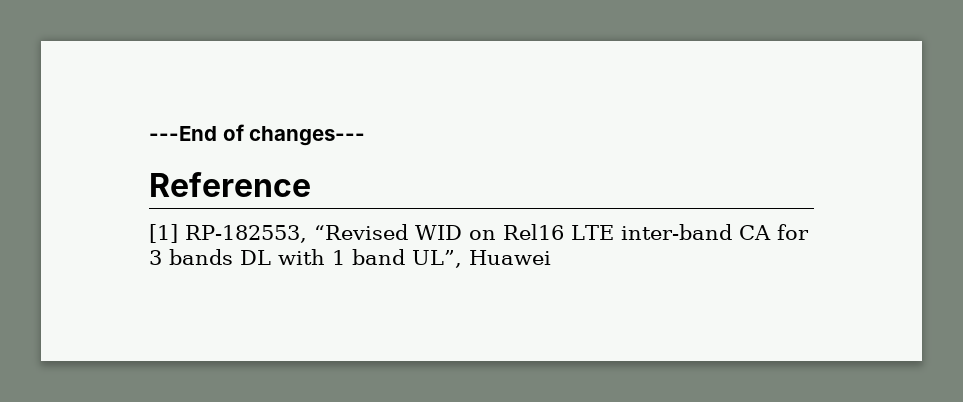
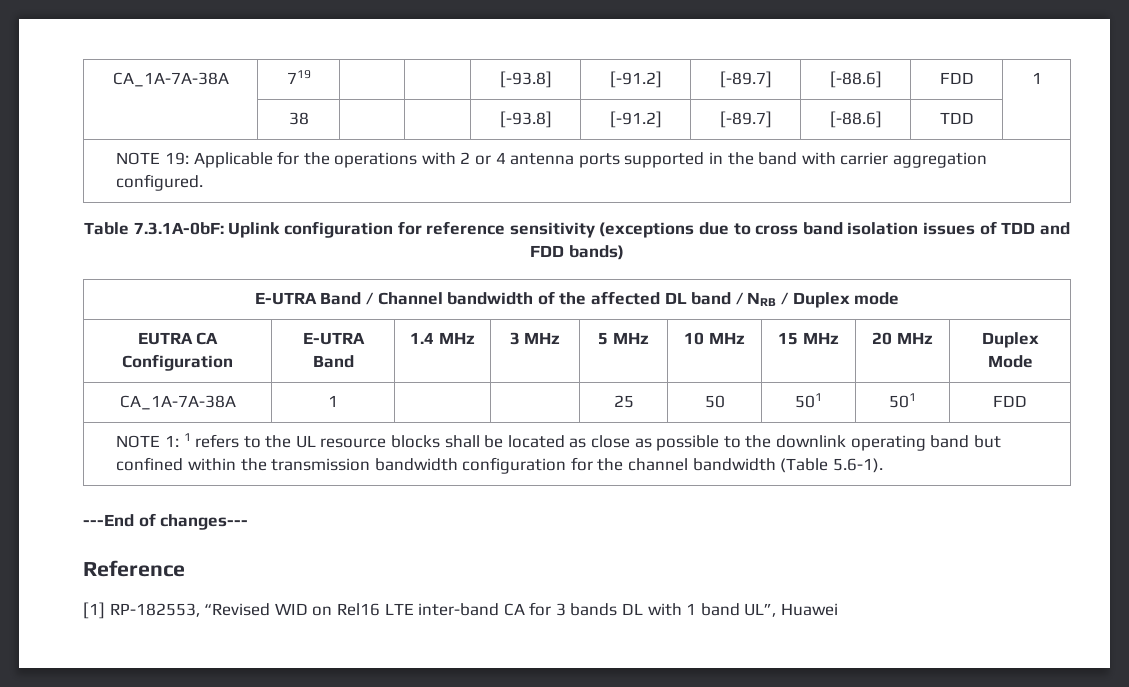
+ CA_1A-7A-38A | 719 | | | [-93.8] | [-91.2] | [-89.7] | [-88.6] | FDD | 1
+ | 38 | | | [-93.8] | [-91.2] | [-89.7] | [-88.6] | TDD |
+ NOTE 19: Applicable for the operations with 2 or 4 antenna ports supported in the band with carrier aggregation configured.
+ Table 7.3.1A-0bF: Uplink configuration for reference sensitivity (exceptions due to cross band isolation issues of TDD and FDD bands)
+ E-UTRA Band / Channel bandwidth of the affected DL band / NRB / Duplex mode
+ EUTRA CA Configuration | E-UTRA Band | 1.4 MHz | 3 MHz | 5 MHz | 10 MHz | 15 MHz | 20 MHz | Duplex Mode
+ CA_1A-7A-38A | 1 | | | 25 | 50 | 501 | 501 | FDD
+ NOTE 1: 1 refers to the UL resource blocks shall be located as close as possible to the downlink operating band but confined within the transmission bandwidth configuration for the channel bandwidth (Table 5.6-1).

